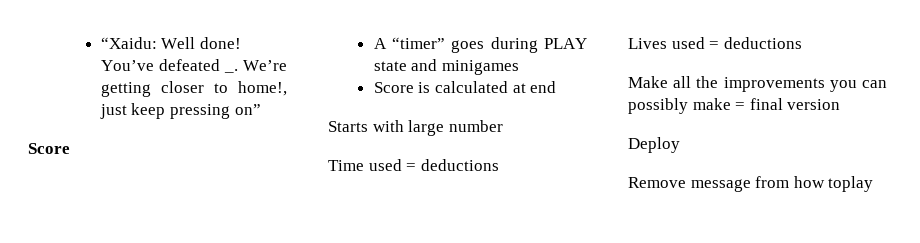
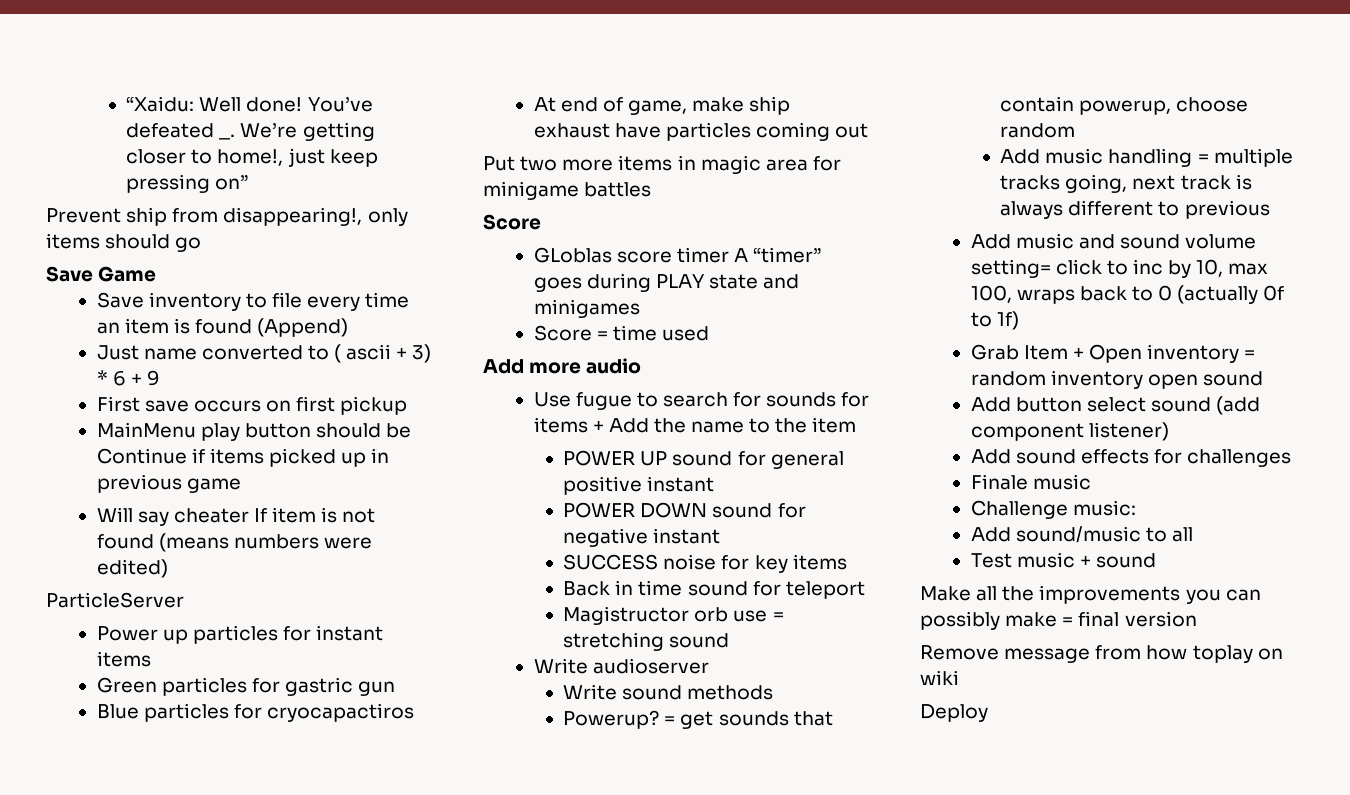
  We’re getting closer to home!, just keep pressing on”
+ Prevent ship from disappearing!, only items should go
+ Save Game
+ Save inventory to file every time an item is found (Append)
+ Just name converted to ( ascii + 3) * 6 + 9
+ First save occurs on first pickup
+ MainMenu play button should be Continue if items picked up in previous game
+ Will say cheater If item is not found (means numbers were edited)
+ ParticleServer
+ Power up particles for instant items
+ Green particles for gastric gun
+ Blue particles for cryocapactiros
+ At end of game, make ship exhaust have particles coming out
+ Put two more items in magic area for minigame battles
  Score
- A “timer” goes during PLAY state and minigames
+ GLoblas score timer A “timer” goes during PLAY state and minigames
- Score is calculated at end
- Starts with large number
- Time used = deductions
- Lives used = deductions
+ Score = time used
+ Add more audio
+ Use fugue to search for sounds for items + Add the name to the item
+ POWER UP sound for general positive instant
+ POWER DOWN sound for negative instant
+ SUCCESS noise for key items
+ Back in time sound for teleport
+ Magistructor orb use = stretching sound
+ Write audioserver
+ Write sound methods
+ Powerup? = get sounds that contain powerup, choose random
+ Add music handling = multiple tracks going, next track is always different to previous
+ Add music and sound volume setting= click to inc by 10, max 100, wraps back to 0 (actually 0f to 1f)
+ Grab Item + Open inventory = random inventory open sound
+ Add button select sound (add component listener)
+ Add sound effects for challenges
+ Finale music
+ Challenge music:
+ Add sound/music to all
+ Test music + sound
- Deploy
- Remove message from how toplay
+ Remove message from how toplay on wiki
+ Deploy

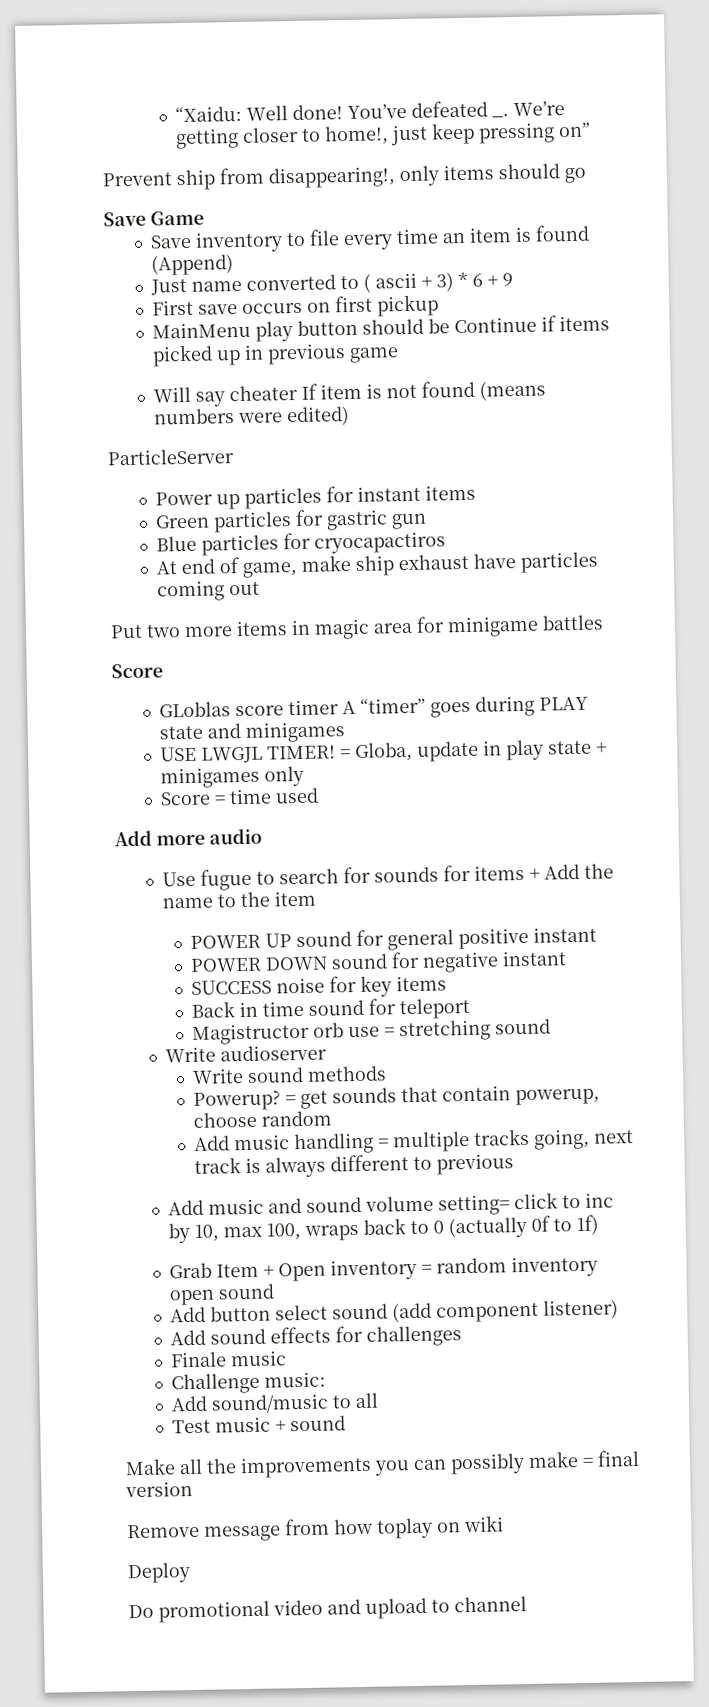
+ USE LWGJL TIMER! = Globa, update in play state + minigames only
+ Do promotional video and upload to channel

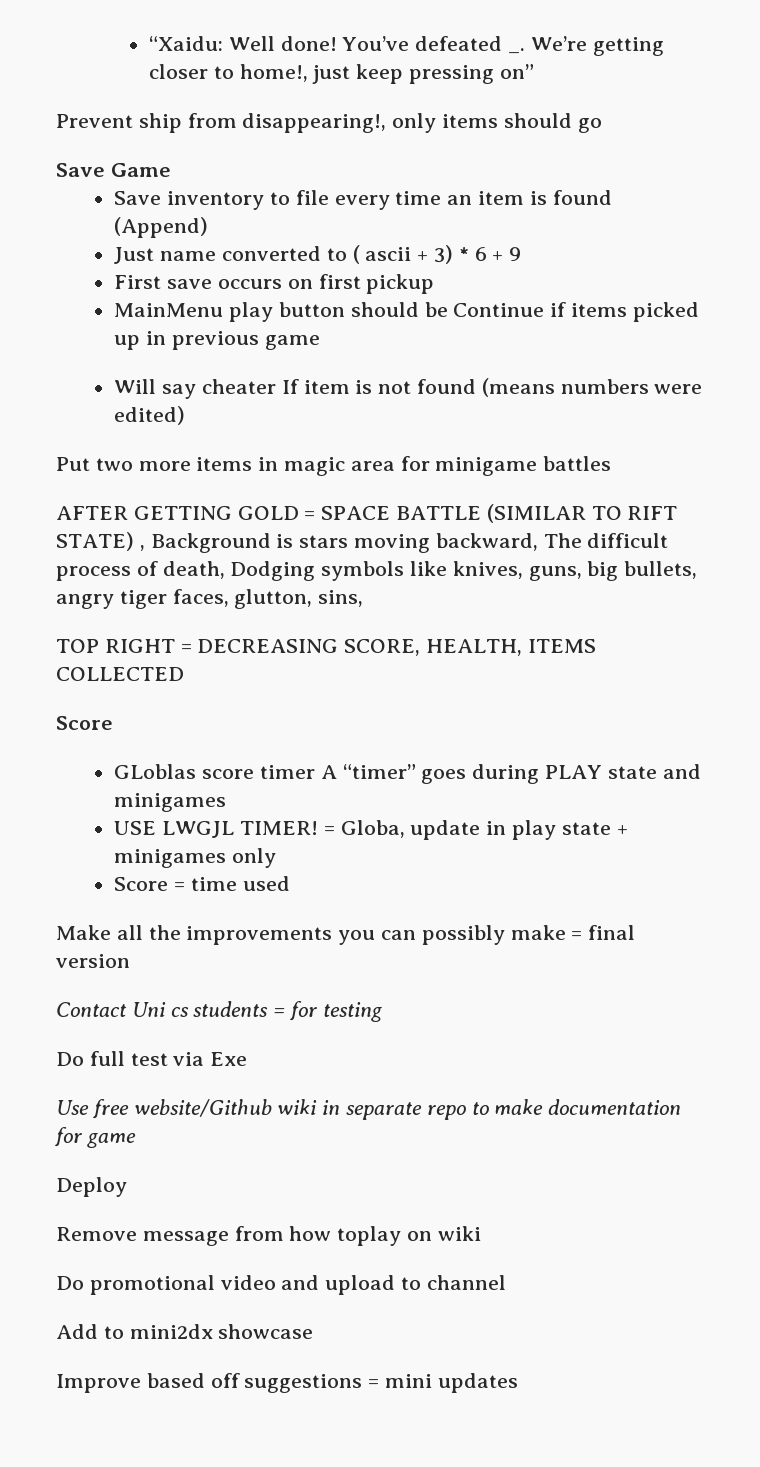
- ParticleServer
- Power up particles for instant items
- Green particles for gastric gun
- Blue particles for cryocapactiros
- At end of game, make ship exhaust have particles coming out
+ AFTER GETTING GOLD = SPACE BATTLE (SIMILAR TO RIFT STATE) , Background is stars moving backward, The difficult process of death, Dodging symbols like knives, guns, big bullets, angry tiger faces, glutton, sins,
+ TOP RIGHT = DECREASING SCORE, HEALTH, ITEMS COLLECTED
- Add more audio
- Use fugue to search for sounds for items + Add the name to the item
- POWER UP sound for general positive instant
- POWER DOWN sound for negative instant
- SUCCESS noise for key items
- Back in time sound for teleport
- Magistructor orb use = stretching sound
- Write audioserver
- Write sound methods
- Powerup? = get sounds that contain powerup, choose random
- Add music handling = multiple tracks going, next track is always different to previous
- Add music and sound volume setting= click to inc by 10, max 100, wraps back to 0 (actually 0f to 1f)
- Grab Item + Open inventory = random inventory open sound
- Add button select sound (add component listener)
- Add sound effects for challenges
- Finale music
- Challenge music:
- Add sound/music to all
- Test music + sound
+ Contact Uni cs students = for testing
+ Do full test via Exe
+ Use free website/Github wiki in separate repo to make documentation for game
+ Deploy
- Deploy
+ Add to mini2dx showcase
+ Improve based off suggestions = mini updates

